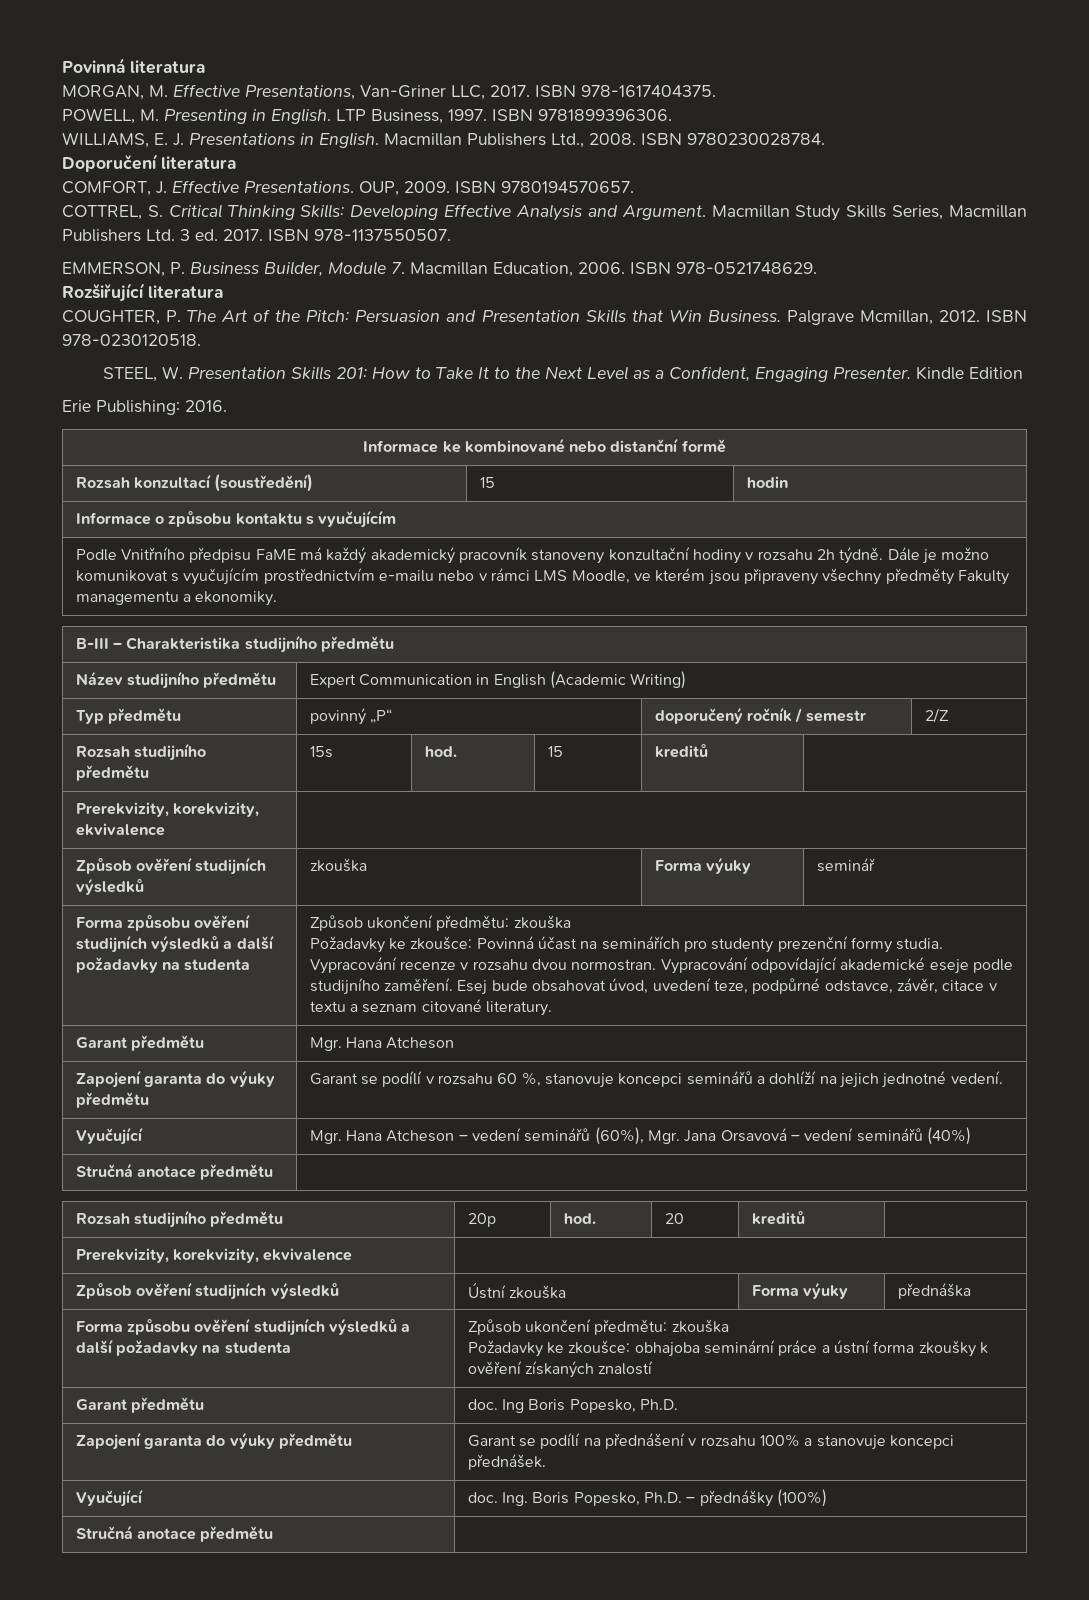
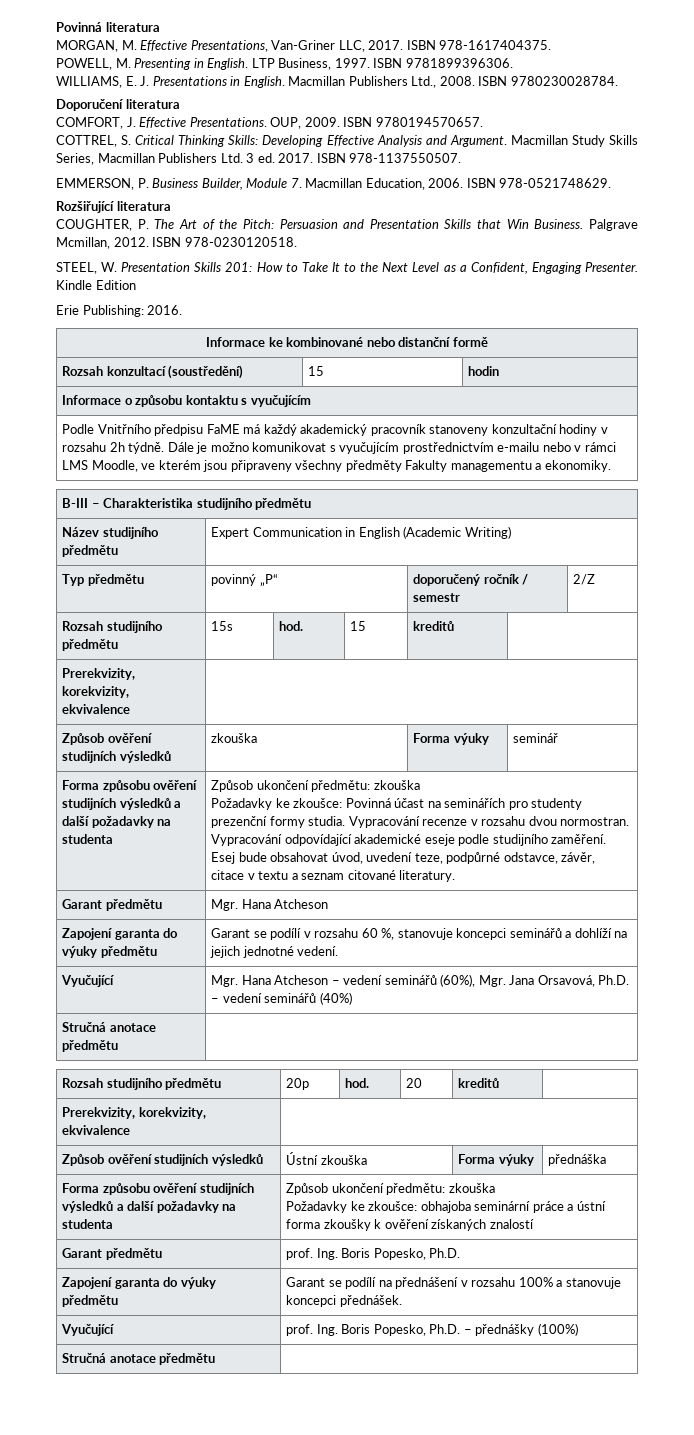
- Vyučující | Mgr. Hana Atcheson – vedení seminářů (60%), Mgr. Jana Orsavová – vedení seminářů (40%)
+ Vyučující | Mgr. Hana Atcheson – vedení seminářů (60%), Mgr. Jana Orsavová, Ph.D. – vedení seminářů (40%)
- Garant předmětu | doc. Ing Boris Popesko, Ph.D.
+ Garant předmětu | prof. Ing. Boris Popesko, Ph.D.
- Vyučující | doc. Ing. Boris Popesko, Ph.D. – přednášky (100%)
+ Vyučující | prof. Ing. Boris Popesko, Ph.D. – přednášky (100%)

